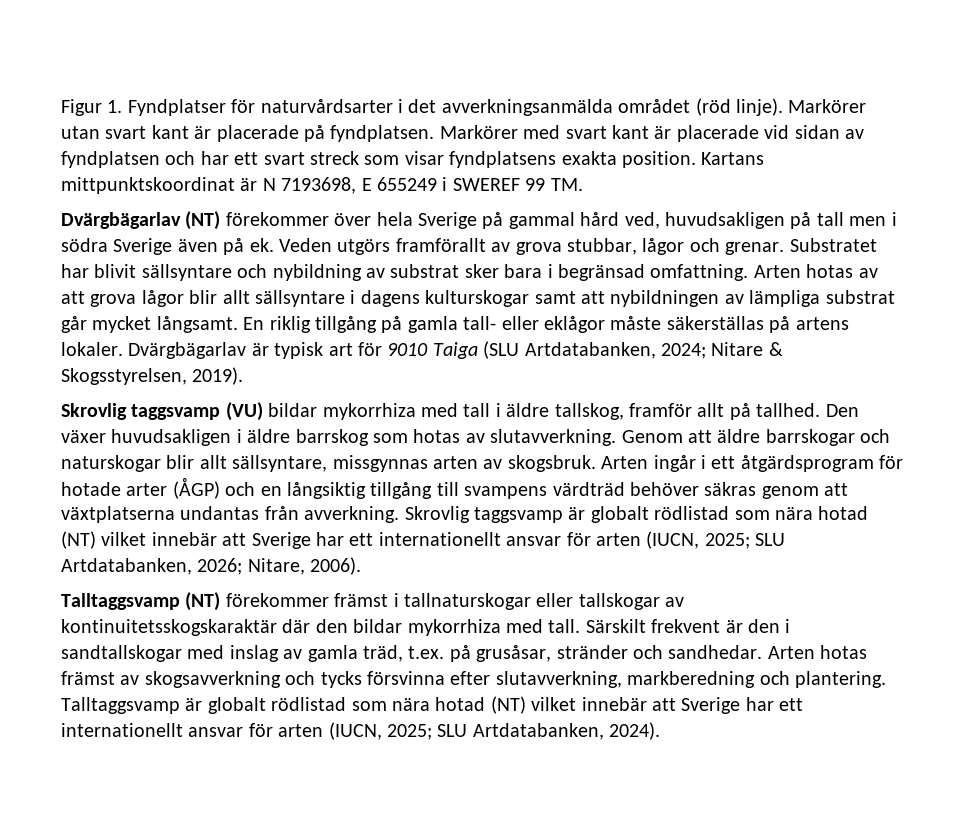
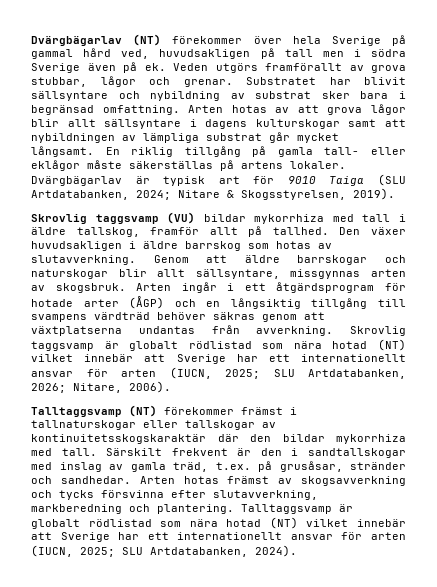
- Figur 1. Fyndplatser för naturvårdsarter i det avverkningsanmälda området (röd linje). Markörer utan svart kant är placerade på fyndplatsen. Markörer med svart kant är placerade vid sidan av fyndplatsen och har ett svart streck som visar fyndplatsens exakta position. Kartans mittpunktskoordinat är N 7193698, E 655249 i SWEREF 99 TM.

